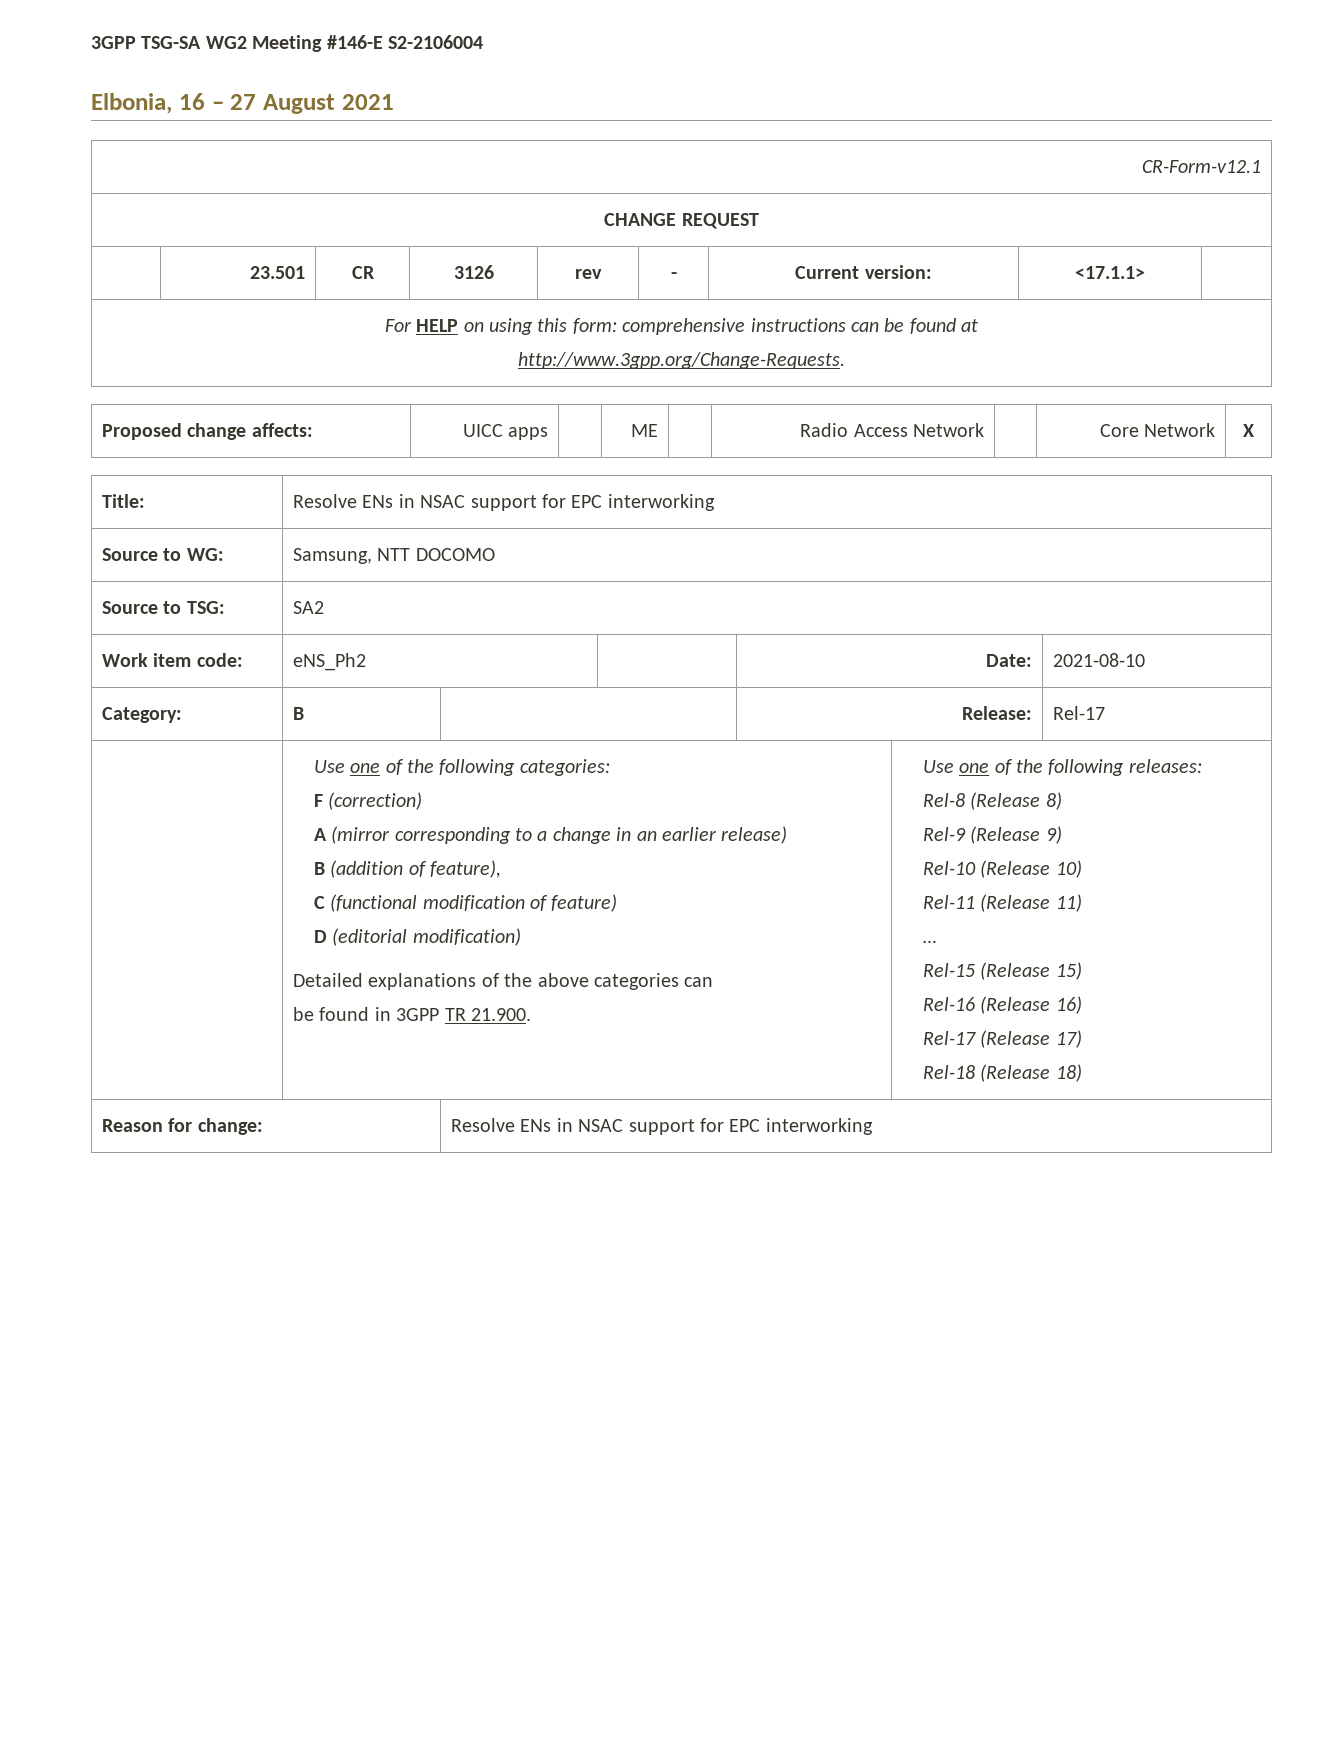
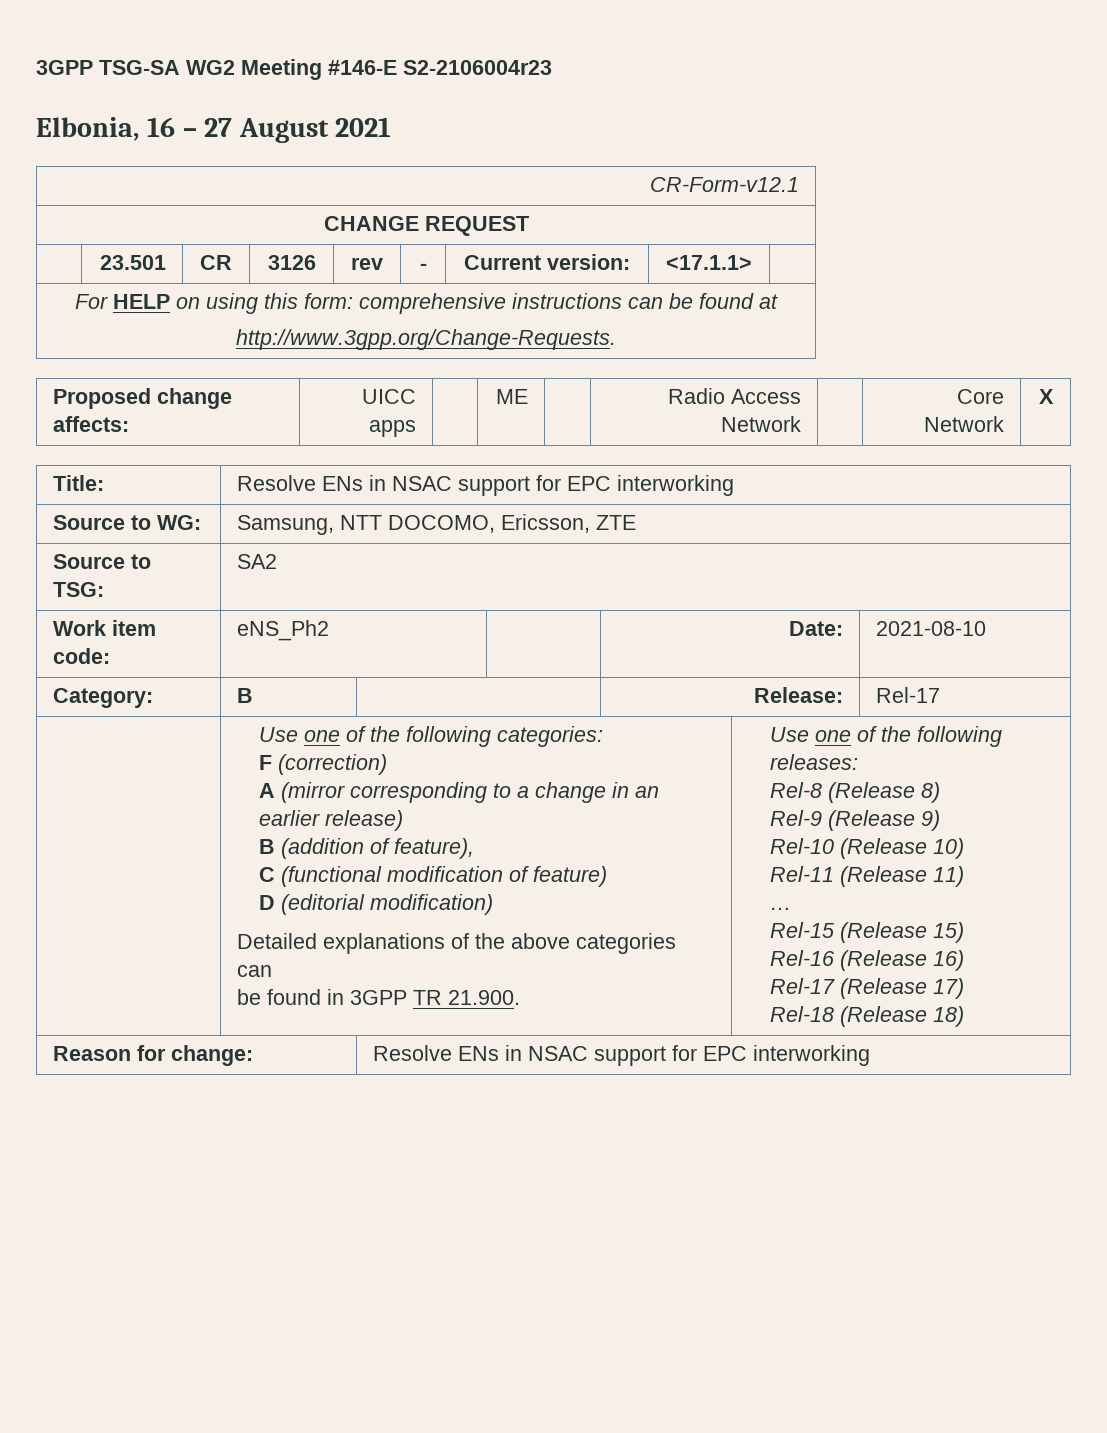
- 3GPP TSG-SA WG2 Meeting #146-E S2-2106004
+ 3GPP TSG-SA WG2 Meeting #146-E S2-2106004r23
- Source to WG: | Samsung, NTT DOCOMO
+ Source to WG: | Samsung, NTT DOCOMO, Ericsson, ZTE

